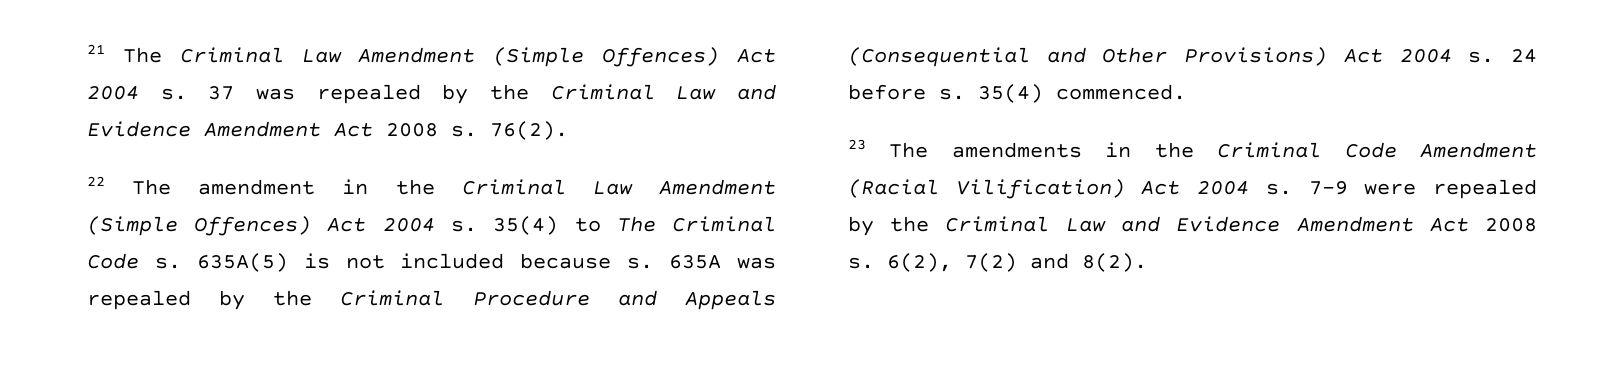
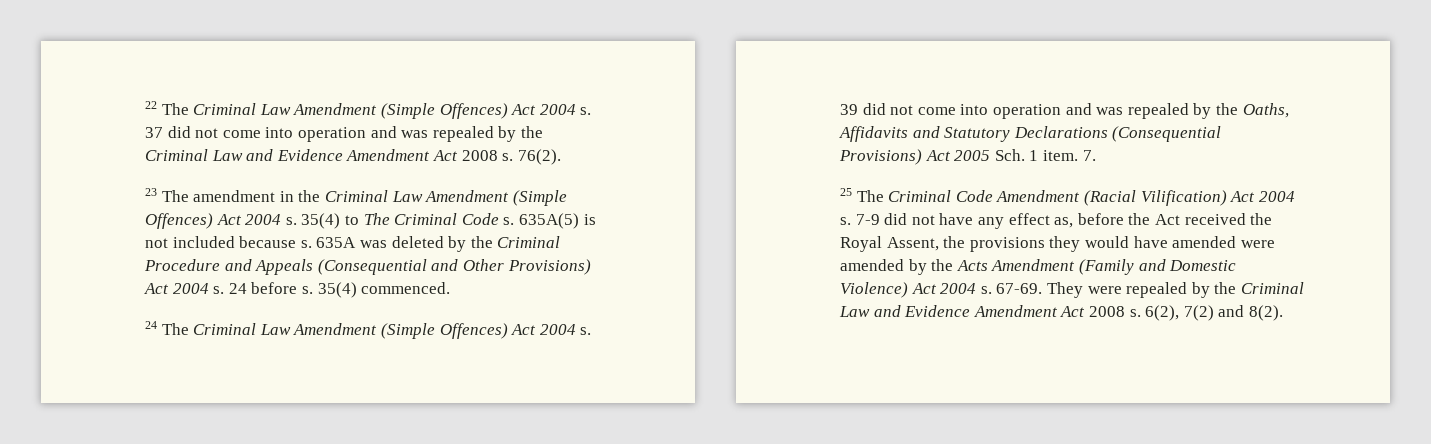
- 21 The Criminal Law Amendment (Simple Offences) Act 2004 s.
+ 22 The Criminal Law Amendment (Simple Offences) Act 2004 s.
- 37 was repealed by the Criminal Law and Evidence Amendment Act 2008 s.
+ 37 did not come into operation and was repealed by the Criminal Law and Evidence Amendment Act 2008 s.
- 22 The amendment in the Criminal Law Amendment (Simple Offences) Act 2004 s.
+ 23 The amendment in the Criminal Law Amendment (Simple Offences) Act 2004 s.
- 635A was repealed by the Criminal Procedure and Appeals (Consequential and Other Provisions) Act 2004 s.
+ 635A was deleted by the Criminal Procedure and Appeals (Consequential and Other Provisions) Act 2004 s.
- 23 The amendments in the Criminal Code Amendment (Racial Vilification) Act 2004 s.
+ 24 The Criminal Law Amendment (Simple Offences) Act 2004 s. 39 did not come into operation and was repealed by the Oaths, Affidavits and Statutory Declarations (Consequential Provisions) Act 2005 Sch. 1 item. 7.
+ 25 The Criminal Code Amendment (Racial Vilification) Act 2004 s.
- 7-9 were repealed by the Criminal Law and Evidence Amendment Act 2008 s.
+ 7-9 did not have any effect as, before the Act received the Royal Assent, the provisions they would have amended were amended by the Acts Amendment (Family and Domestic Violence) Act 2004 s. 67-69. They were repealed by the Criminal Law and Evidence Amendment Act 2008 s.

